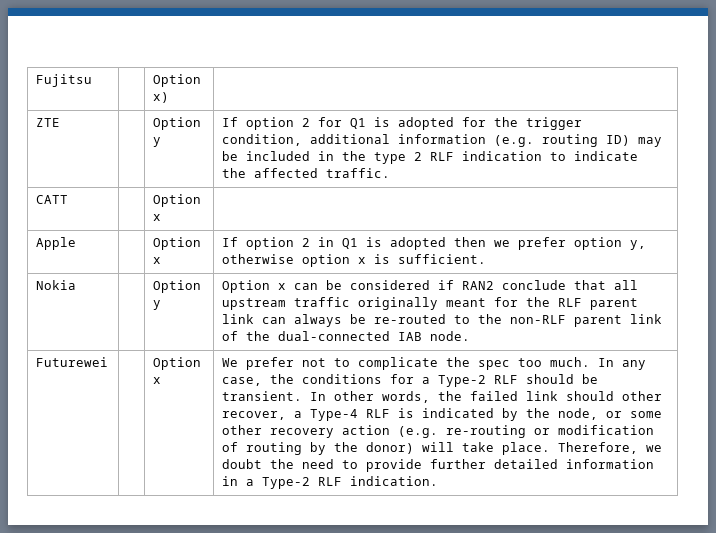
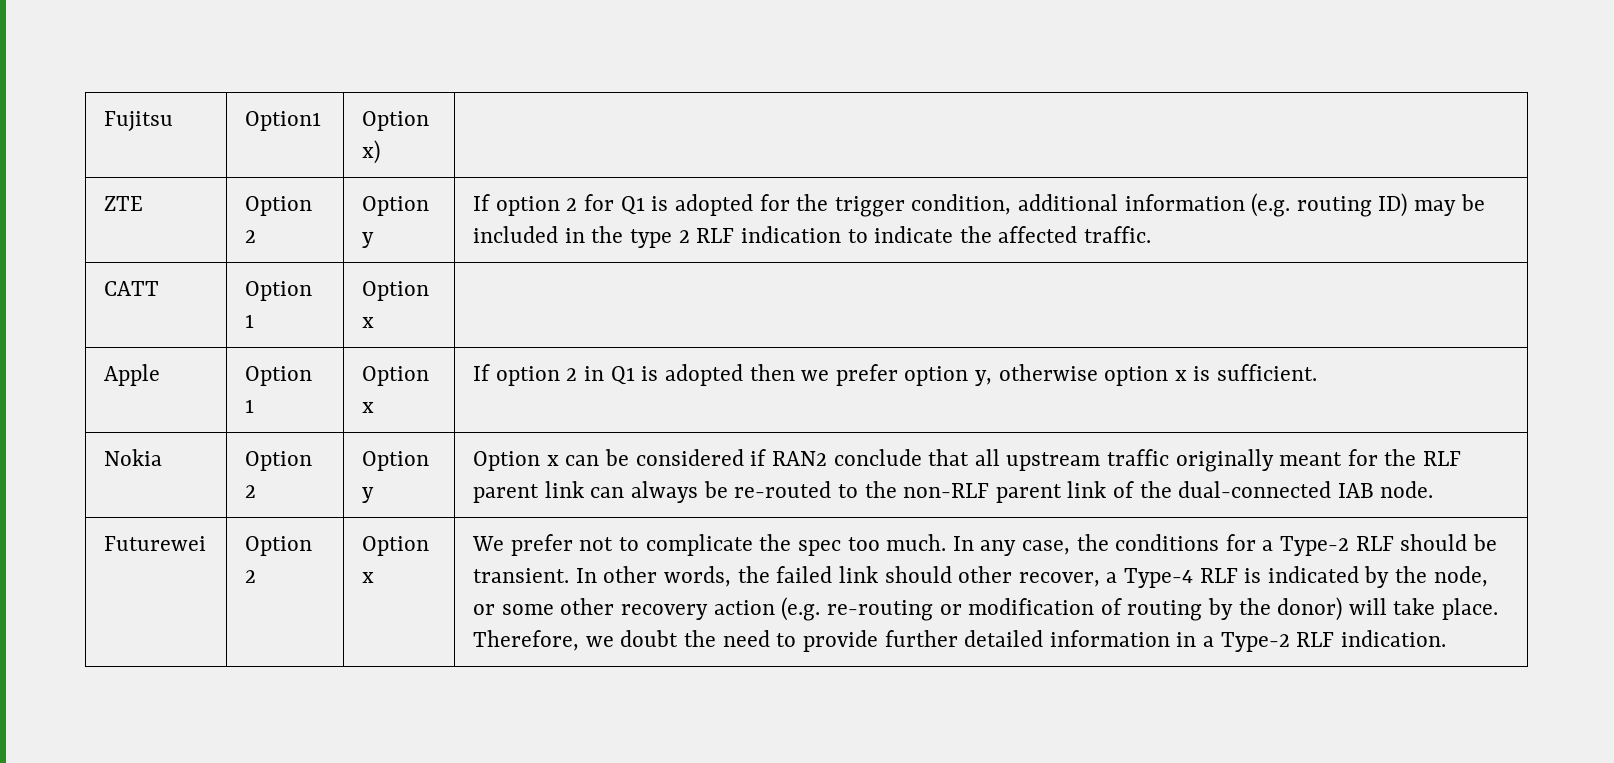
- Fujitsu | | Option x) |
+ Fujitsu | Option1 | Option x) |
- ZTE | | Option y | If option 2 for Q1 is adopted for the trigger condition, additional information (e.g. routing ID) may be included in the type 2 RLF indication to indicate the affected traffic.
+ ZTE | Option 2 | Option y | If option 2 for Q1 is adopted for the trigger condition, additional information (e.g. routing ID) may be included in the type 2 RLF indication to indicate the affected traffic.
- CATT | | Option x |
+ CATT | Option 1 | Option x |
- Apple | | Option x | If option 2 in Q1 is adopted then we prefer option y, otherwise option x is sufficient.
+ Apple | Option 1 | Option x | If option 2 in Q1 is adopted then we prefer option y, otherwise option x is sufficient.
- Nokia | | Option y | Option x can be considered if RAN2 conclude that all upstream traffic originally meant for the RLF parent link can always be re-routed to the non-RLF parent link of the dual-connected IAB node.
+ Nokia | Option 2 | Option y | Option x can be considered if RAN2 conclude that all upstream traffic originally meant for the RLF parent link can always be re-routed to the non-RLF parent link of the dual-connected IAB node.
- Futurewei
+ Futurewei | Option 2

